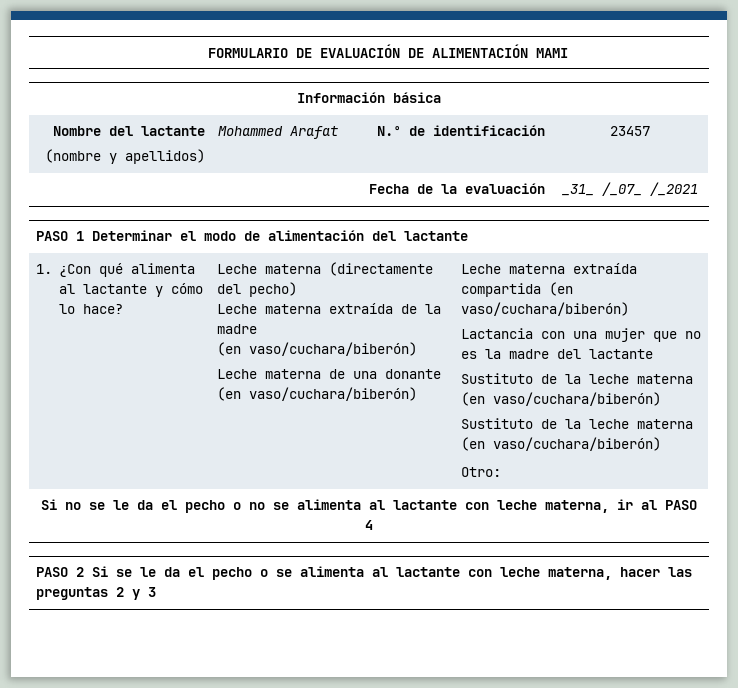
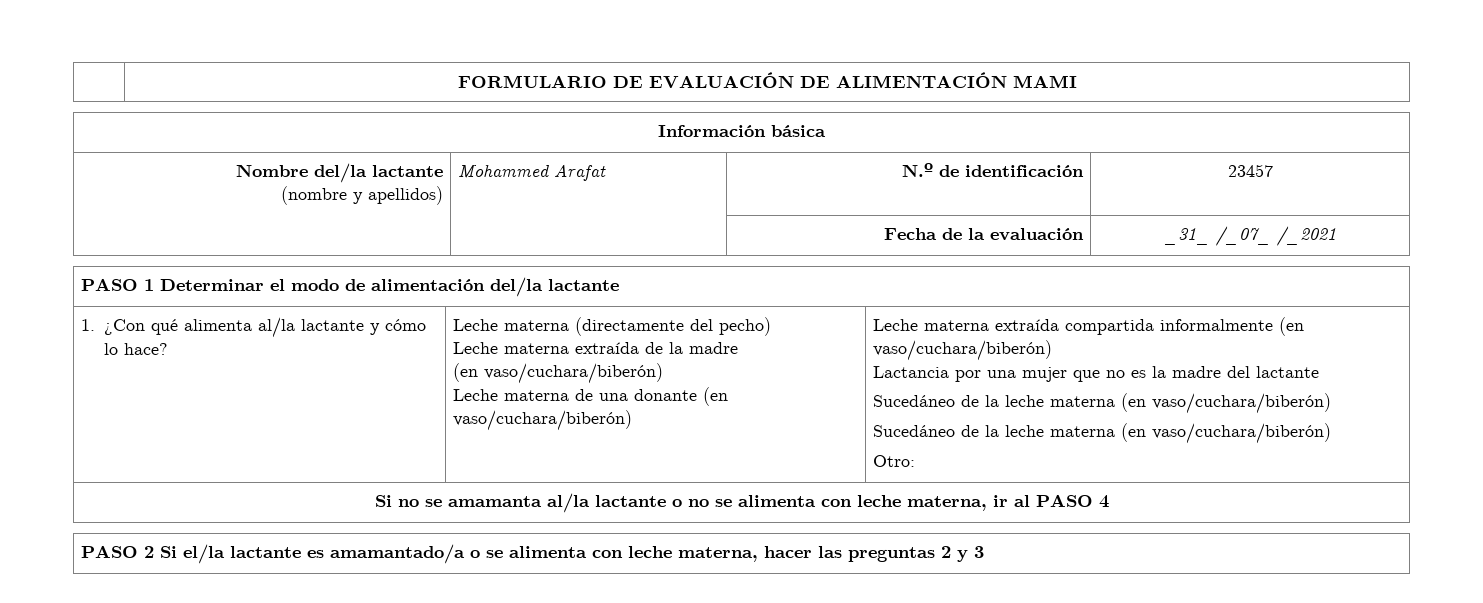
- Nombre del lactante
+ Nombre del/la lactante
- PASO 1 Determinar el modo de alimentación del lactante
+ PASO 1 Determinar el modo de alimentación del/la lactante
- 1. ¿Con qué alimenta al lactante y cómo lo hace?
+ 1. ¿Con qué alimenta al/la lactante y cómo lo hace?
- Leche materna extraída compartida (en vaso/cuchara/biberón)
+ Leche materna extraída compartida informalmente (en vaso/cuchara/biberón)
- Lactancia con una mujer que no es la madre del lactante
- Sustituto de la leche materna (en vaso/cuchara/biberón)
- Sustituto de la leche materna (en vaso/cuchara/biberón)
+ Lactancia por una mujer que no es la madre del lactante
+ Sucedáneo de la leche materna (en vaso/cuchara/biberón)
+ Sucedáneo de la leche materna (en vaso/cuchara/biberón)
- Si no se le da el pecho o no se alimenta al lactante con leche materna, ir al PASO 4
+ Si no se amamanta al/la lactante o no se alimenta con leche materna, ir al PASO 4
- PASO 2 Si se le da el pecho o se alimenta al lactante con leche materna, hacer las preguntas 2 y 3
+ PASO 2 Si el/la lactante es amamantado/a o se alimenta con leche materna, hacer las preguntas 2 y 3

